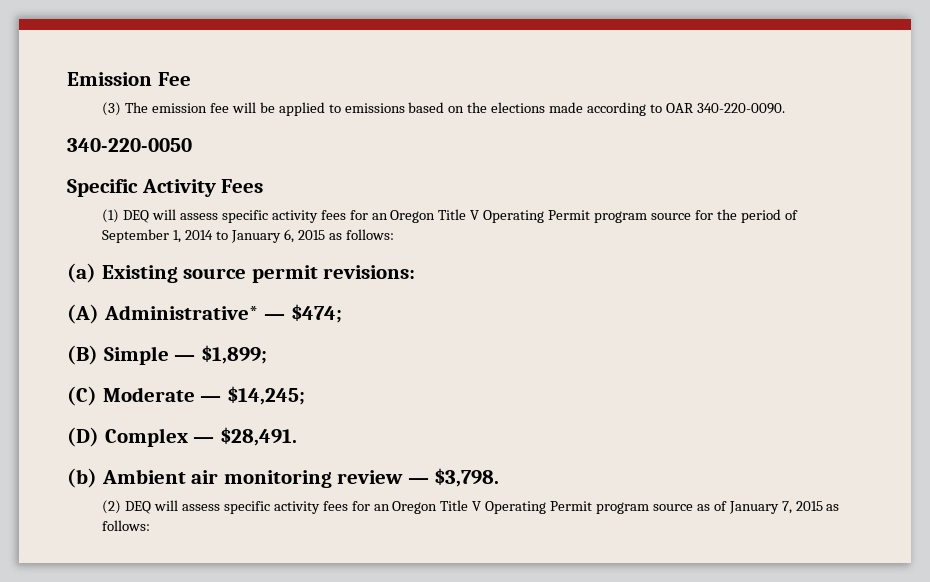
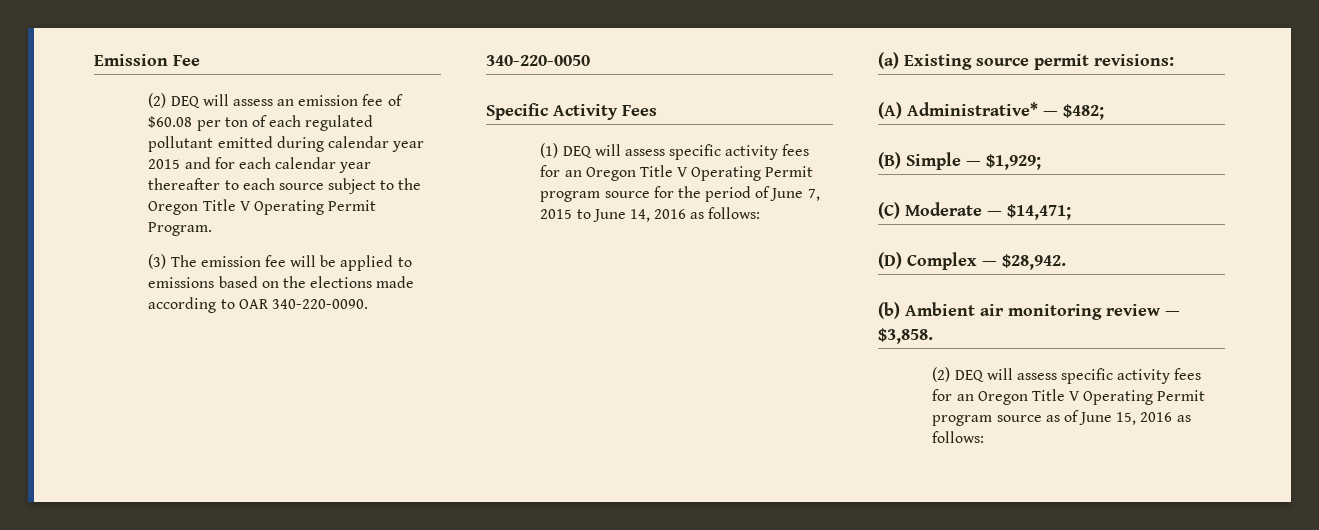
+ (2) DEQ will assess an emission fee of $60.08 per ton of each regulated pollutant emitted during calendar year 2015 and for each calendar year thereafter to each source subject to the Oregon Title V Operating Permit Program.
- (1) DEQ will assess specific activity fees for an Oregon Title V Operating Permit program source for the period of September 1, 2014 to January 6, 2015 as follows:
+ (1) DEQ will assess specific activity fees for an Oregon Title V Operating Permit program source for the period of June 7, 2015 to June 14, 2016 as follows:
- (A) Administrative* — $474;
+ (A) Administrative* — $482;
- (B) Simple — $1,899;
+ (B) Simple — $1,929;
- (C) Moderate — $14,245;
+ (C) Moderate — $14,471;
- (D) Complex — $28,491.
+ (D) Complex — $28,942.
- (b) Ambient air monitoring review — $3,798.
+ (b) Ambient air monitoring review — $3,858.
- (2) DEQ will assess specific activity fees for an Oregon Title V Operating Permit program source as of January 7, 2015 as follows:
+ (2) DEQ will assess specific activity fees for an Oregon Title V Operating Permit program source as of June 15, 2016 as follows:

